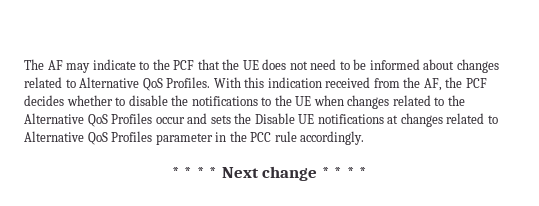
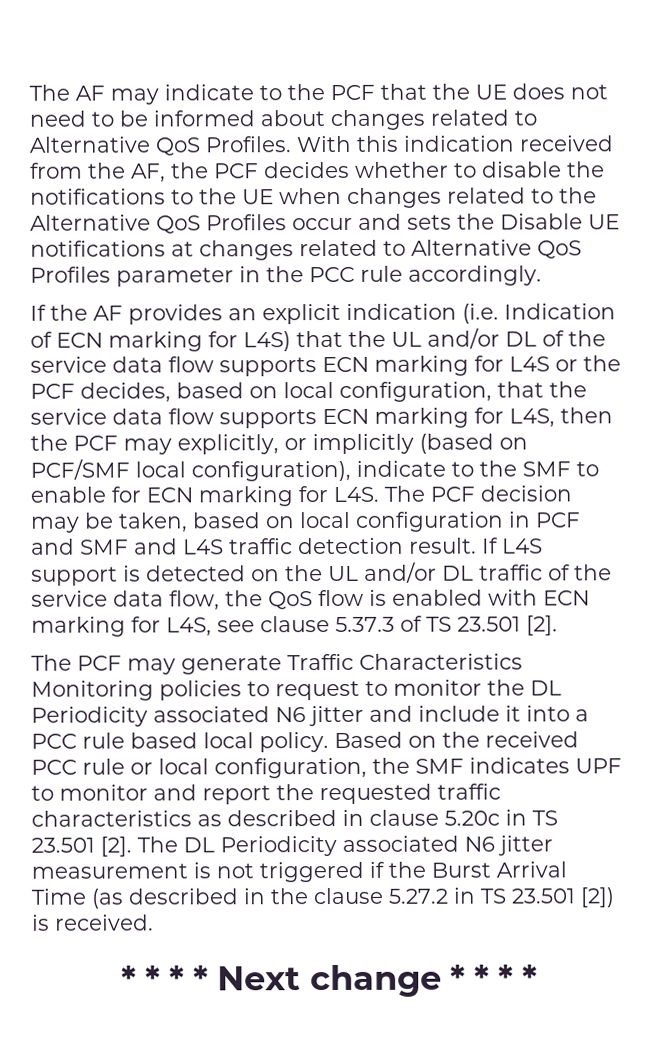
+ If the AF provides an explicit indication (i.e. Indication of ECN marking for L4S) that the UL and/or DL of the service data flow supports ECN marking for L4S or the PCF decides, based on local configuration, that the service data flow supports ECN marking for L4S, then the PCF may explicitly, or implicitly (based on PCF/SMF local configuration), indicate to the SMF to enable for ECN marking for L4S. The PCF decision may be taken, based on local configuration in PCF and SMF and L4S traffic detection result. If L4S support is detected on the UL and/or DL traffic of the service data flow, the QoS flow is enabled with ECN marking for L4S, see clause 5.37.3 of TS 23.501 [2].
+ The PCF may generate Traffic Characteristics Monitoring policies to request to monitor the DL Periodicity associated N6 jitter and include it into a PCC rule based local policy. Based on the received PCC rule or local configuration, the SMF indicates UPF to monitor and report the requested traffic characteristics as described in clause 5.20c in TS 23.501 [2]. The DL Periodicity associated N6 jitter measurement is not triggered if the Burst Arrival Time (as described in the clause 5.27.2 in TS 23.501 [2]) is received.

